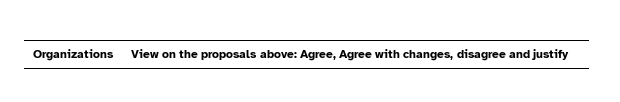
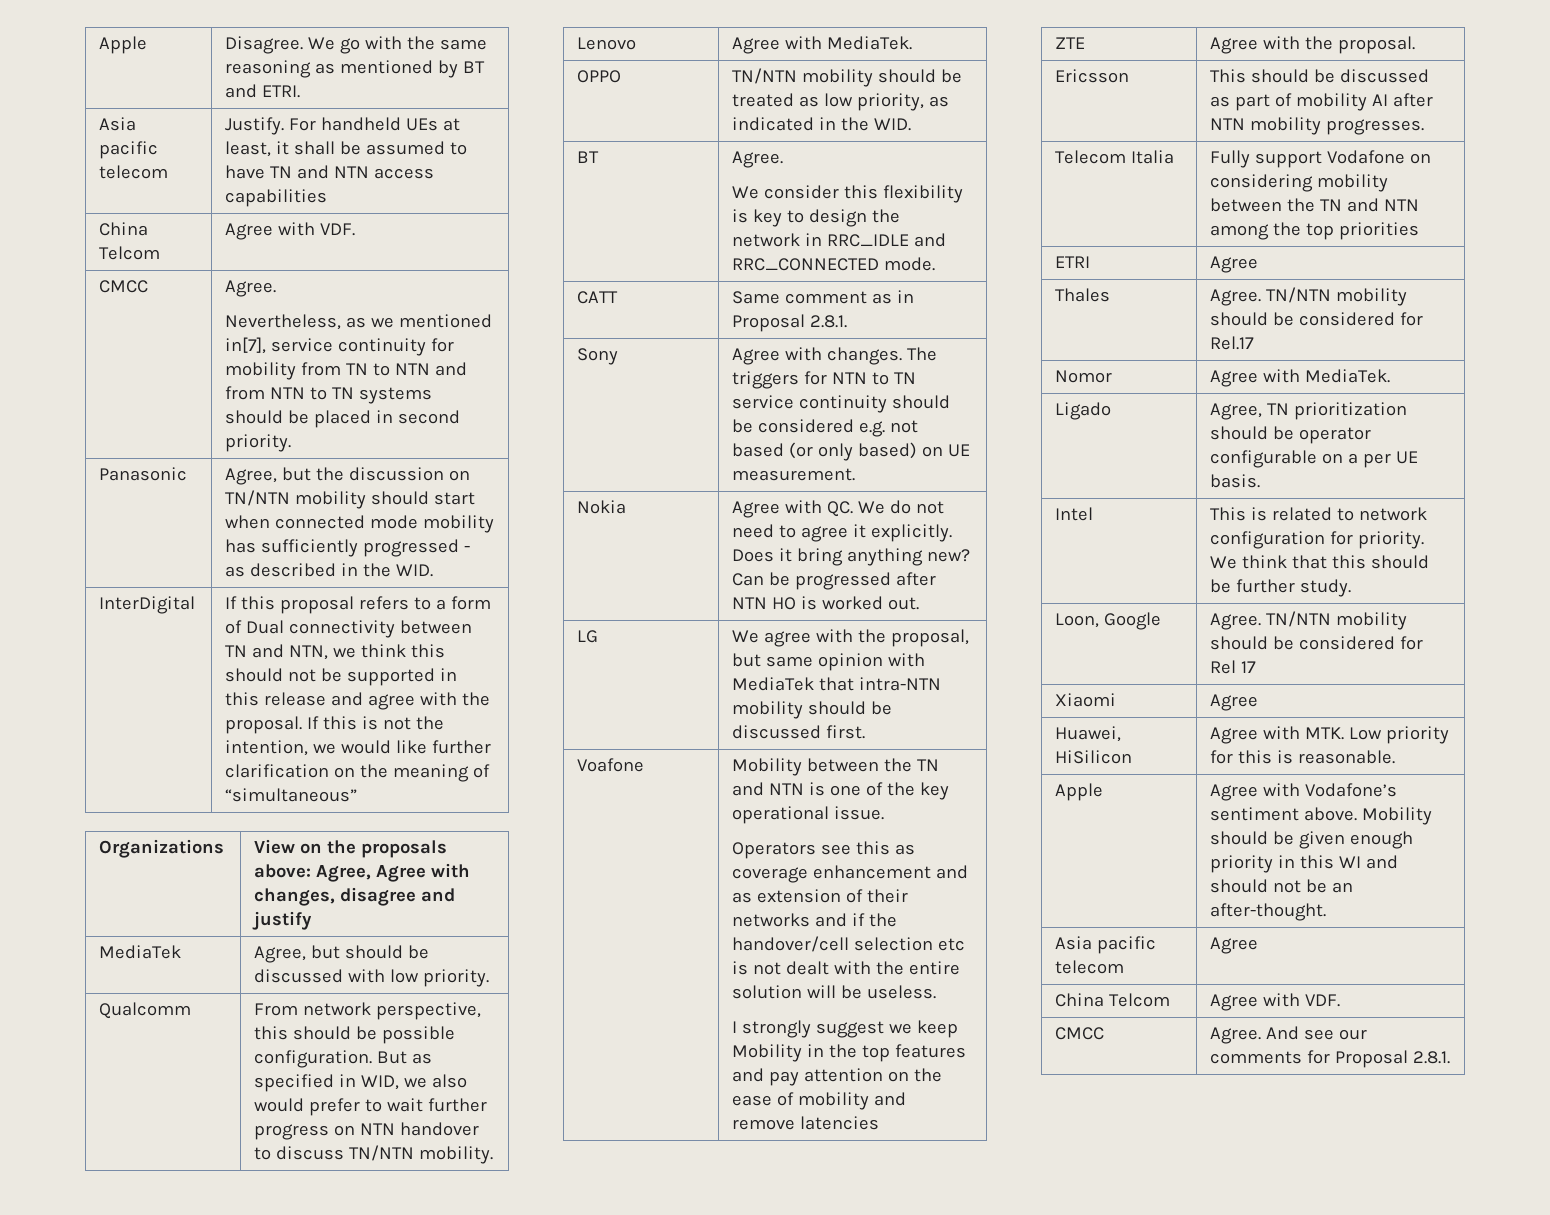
+ Apple | Disagree. We go with the same reasoning as mentioned by BT and ETRI.
+ Asia pacific telecom | Justify. For handheld UEs at least, it shall be assumed to have TN and NTN access capabilities
+ China Telcom | Agree with VDF.
+ CMCC | Agree.
+ Nevertheless, as we mentioned in[7], service continuity for mobility from TN to NTN and from NTN to TN systems should be placed in second priority.
+ Panasonic | Agree, but the discussion on TN/NTN mobility should start when connected mode mobility has sufficiently progressed - as described in the WID.
+ InterDigital | If this proposal refers to a form of Dual connectivity between TN and NTN, we think this should not be supported in this release and agree with the proposal. If this is not the intention, we would like further clarification on the meaning of “simultaneous”
+ MediaTek | Agree, but should be discussed with low priority.
+ Qualcomm | From network perspective, this should be possible configuration. But as specified in WID, we also would prefer to wait further progress on NTN handover to discuss TN/NTN mobility.
+ Lenovo | Agree with MediaTek.
+ OPPO | TN/NTN mobility should be treated as low priority, as indicated in the WID.
+ BT | Agree.
+ We consider this flexibility is key to design the network in RRC_IDLE and RRC_CONNECTED mode.
+ CATT | Same comment as in Proposal 2.8.1.
+ Sony | Agree with changes. The triggers for NTN to TN service continuity should be considered e.g. not based (or only based) on UE measurement.
+ Nokia | Agree with QC. We do not need to agree it explicitly. Does it bring anything new? Can be progressed after NTN HO is worked out.
+ LG | We agree with the proposal, but same opinion with MediaTek that intra-NTN mobility should be discussed first.
+ Voafone | Mobility between the TN and NTN is one of the key operational issue.
+ Operators see this as coverage enhancement and as extension of their networks and if the handover/cell selection etc is not dealt with the entire solution will be useless.
+ I strongly suggest we keep Mobility in the top features and pay attention on the ease of mobility and remove latencies
+ ZTE | Agree with the proposal.
+ Ericsson | This should be discussed as part of mobility AI after NTN mobility progresses.
+ Telecom Italia | Fully support Vodafone on considering mobility between the TN and NTN among the top priorities
+ ETRI | Agree
+ Thales | Agree. TN/NTN mobility should be considered for Rel.17
+ Nomor | Agree with MediaTek.
+ Ligado | Agree, TN prioritization should be operator configurable on a per UE basis.
+ Intel | This is related to network configuration for priority. We think that this should be further study.
+ Loon, Google | Agree. TN/NTN mobility should be considered for Rel 17
+ Xiaomi | Agree
+ Huawei, HiSilicon | Agree with MTK. Low priority for this is reasonable.
+ Apple | Agree with Vodafone’s sentiment above. Mobility should be given enough priority in this WI and should not be an after-thought.
+ Asia pacific telecom | Agree
+ China Telcom | Agree with VDF.
+ CMCC | Agree. And see our comments for Proposal 2.8.1.

